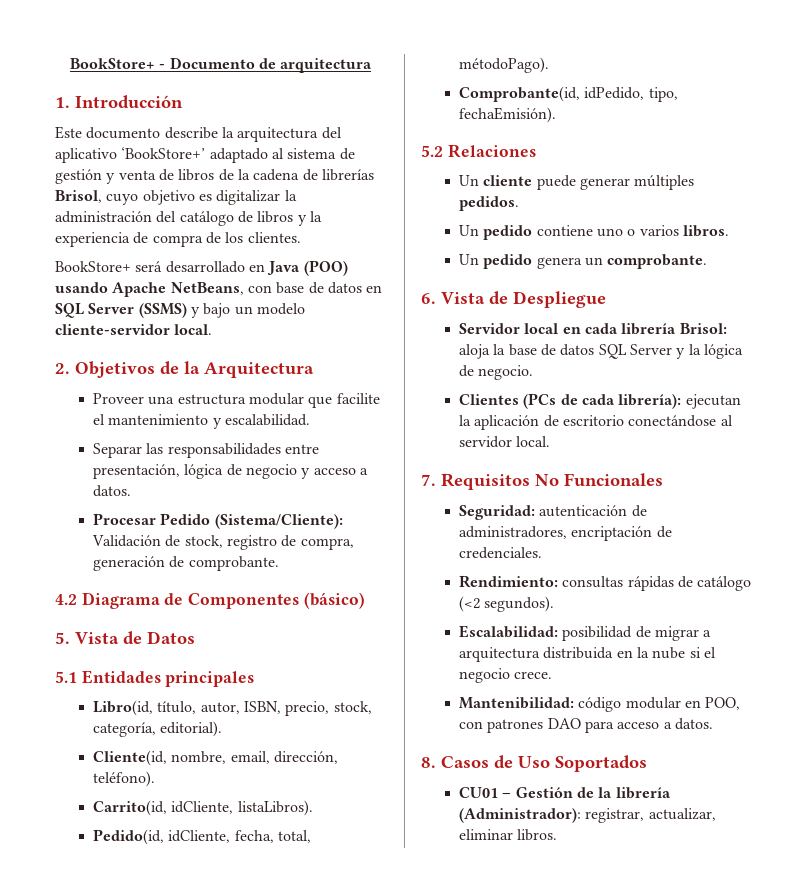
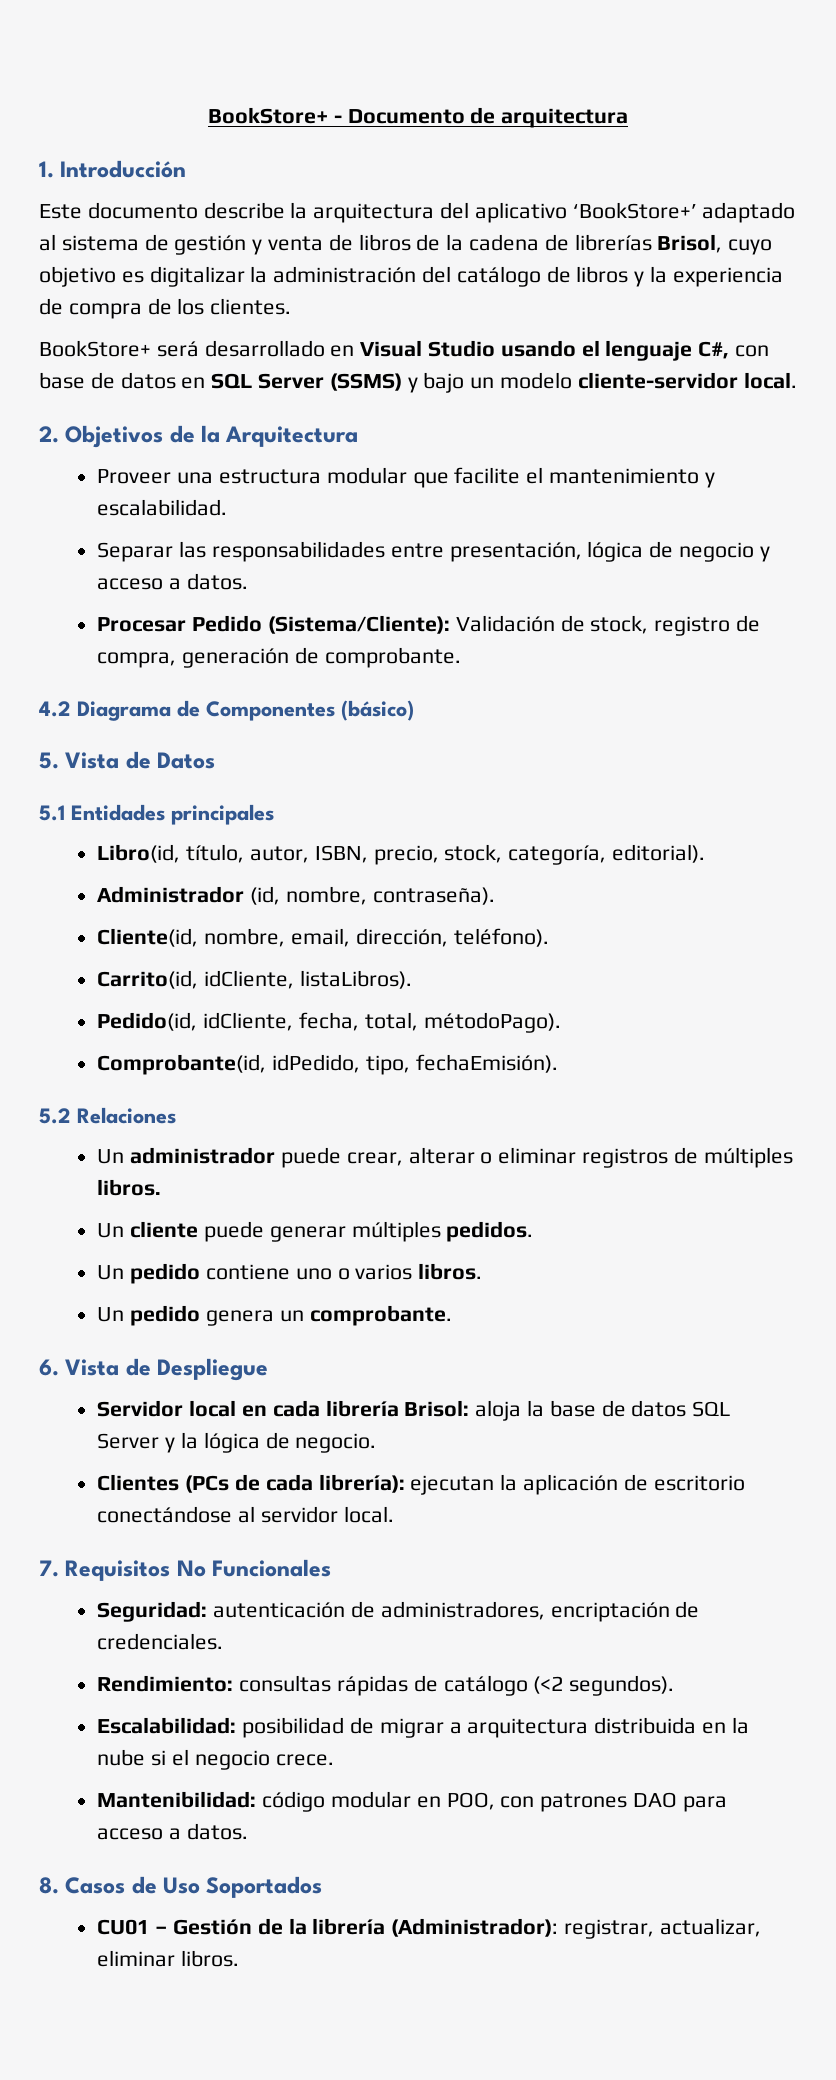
- BookStore+ será desarrollado en Java (POO) usando Apache NetBeans, con base de datos en SQL Server (SSMS) y bajo un modelo cliente-servidor local.
+ BookStore+ será desarrollado en Visual Studio usando el lenguaje C#, con base de datos en SQL Server (SSMS) y bajo un modelo cliente-servidor local.
+ Administrador (id, nombre, contraseña).
+ Un administrador puede crear, alterar o eliminar registros de múltiples libros.

